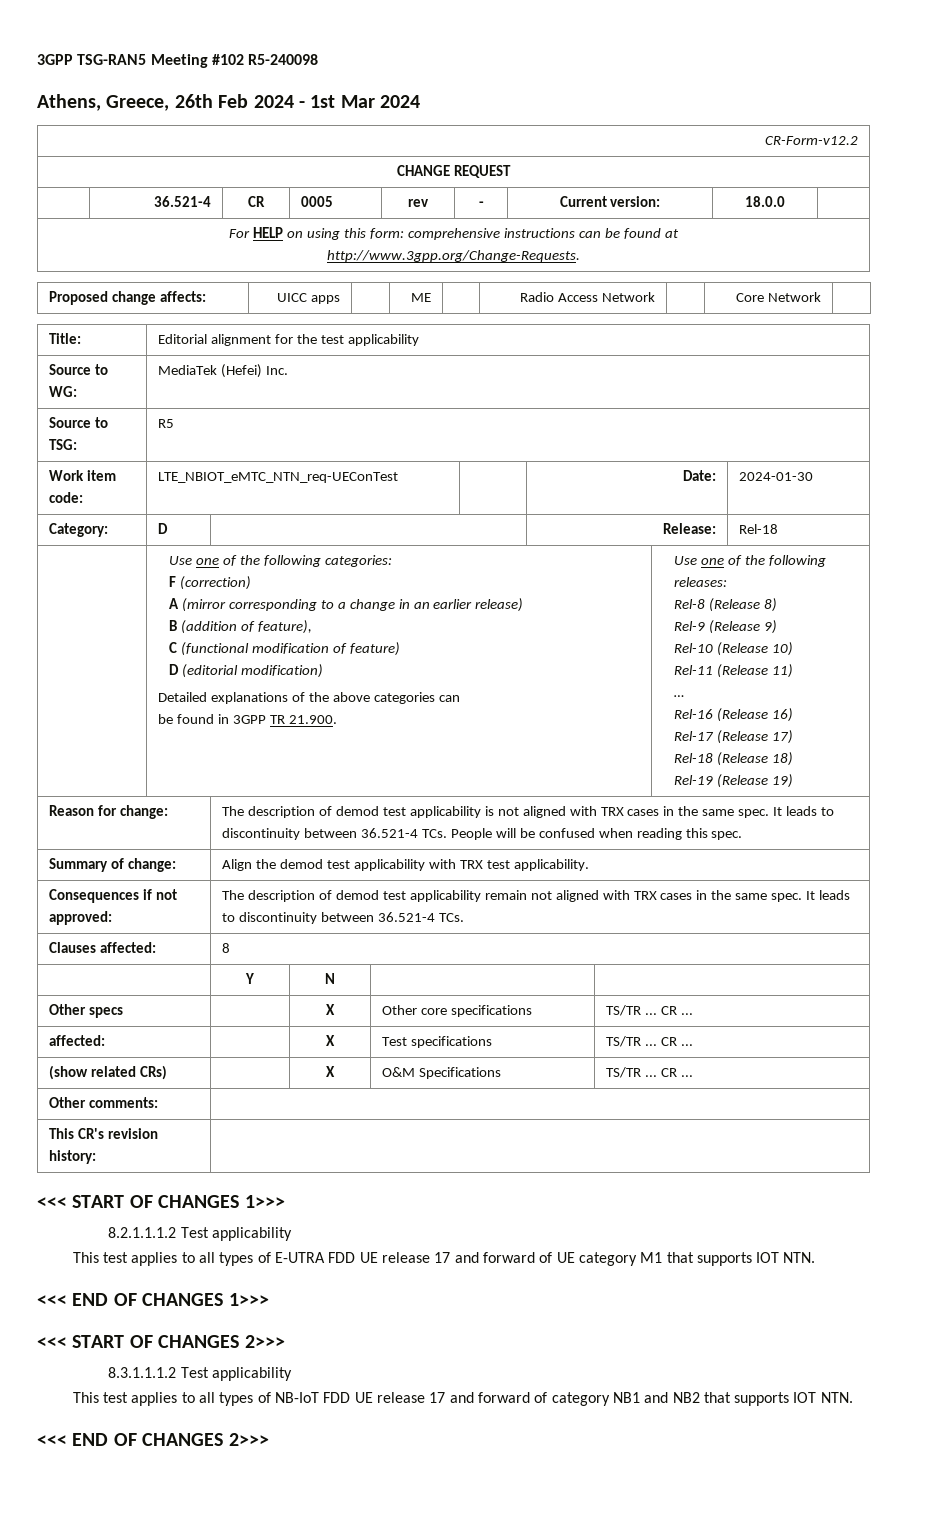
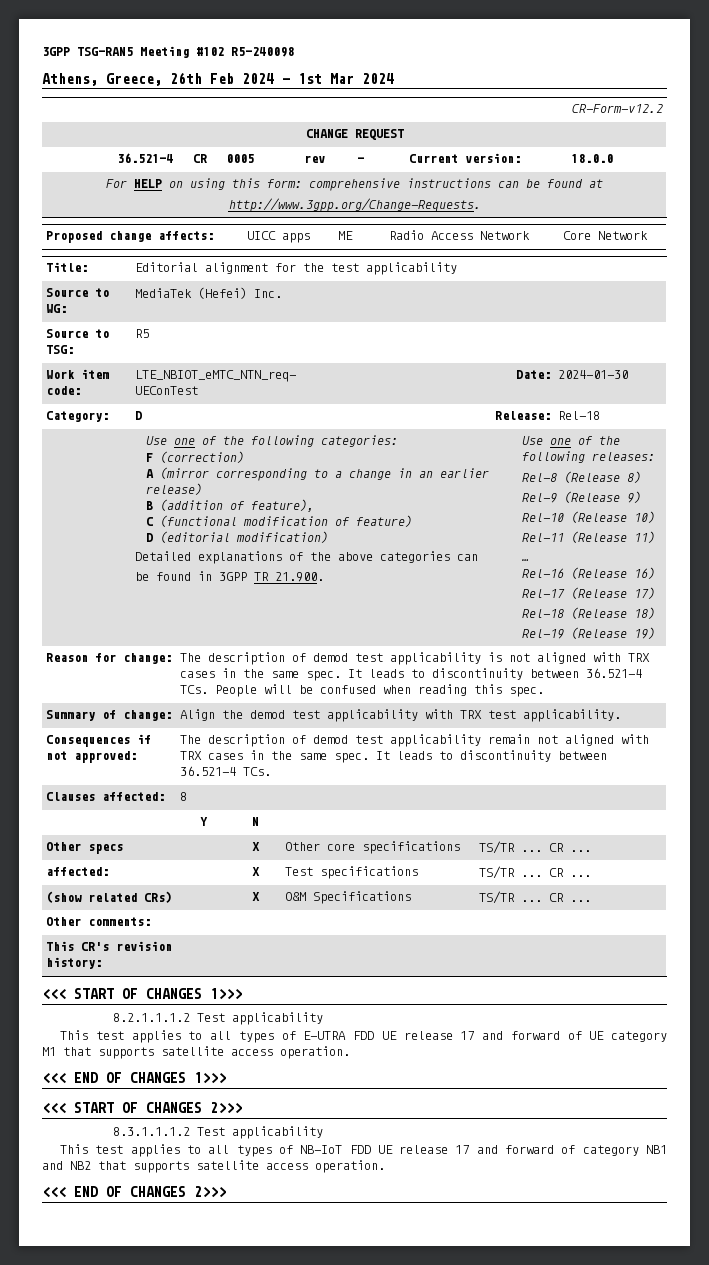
- This test applies to all types of E-UTRA FDD UE release 17 and forward of UE category M1 that supports IOT NTN.
+ This test applies to all types of E-UTRA FDD UE release 17 and forward of UE category M1 that supports satellite access operation.
- This test applies to all types of NB-IoT FDD UE release 17 and forward of category NB1 and NB2 that supports IOT NTN.
+ This test applies to all types of NB-IoT FDD UE release 17 and forward of category NB1 and NB2 that supports satellite access operation.

